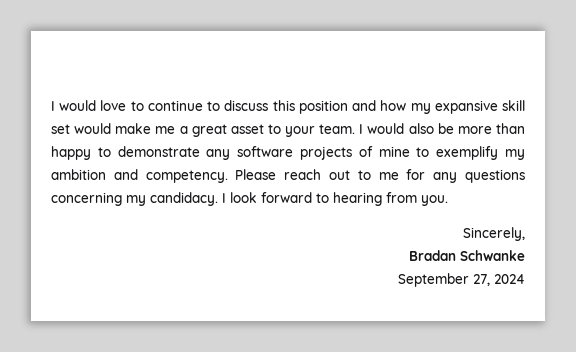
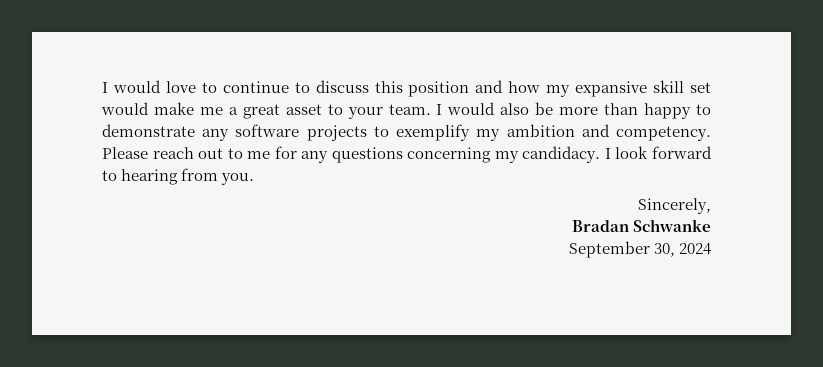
- I would also be more than happy to demonstrate any software projects of mine to exemplify my ambition and competency.
+ I would also be more than happy to demonstrate any software projects to exemplify my ambition and competency.
- September 27, 2024
+ September 30, 2024

